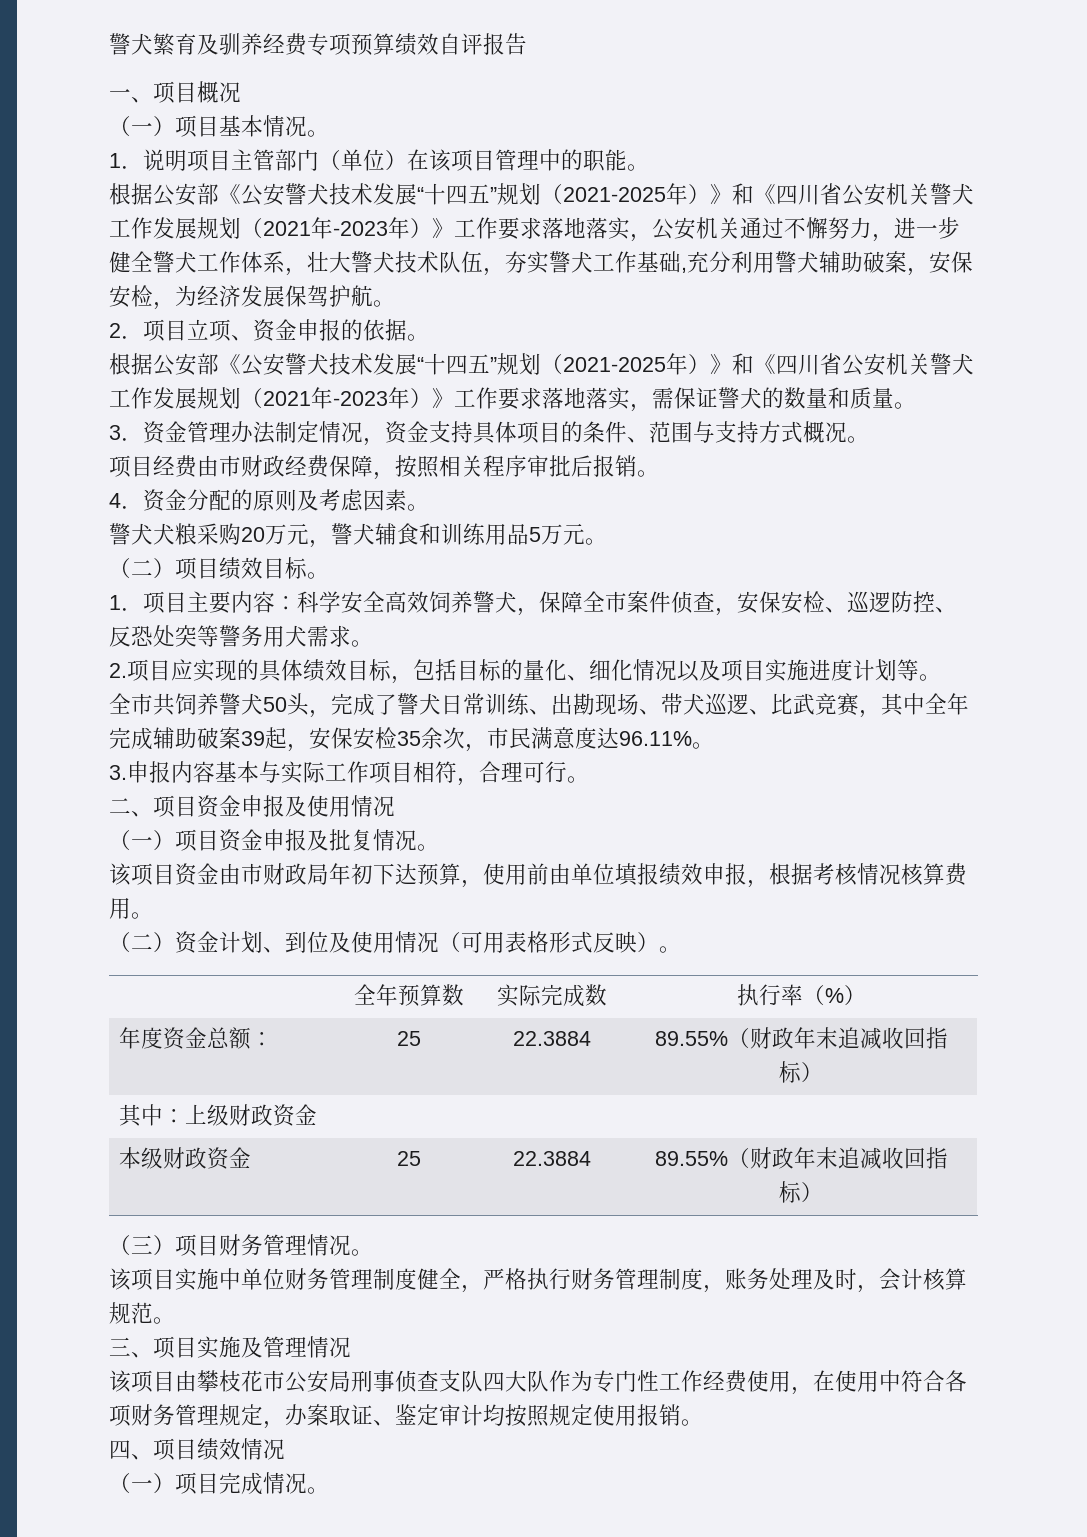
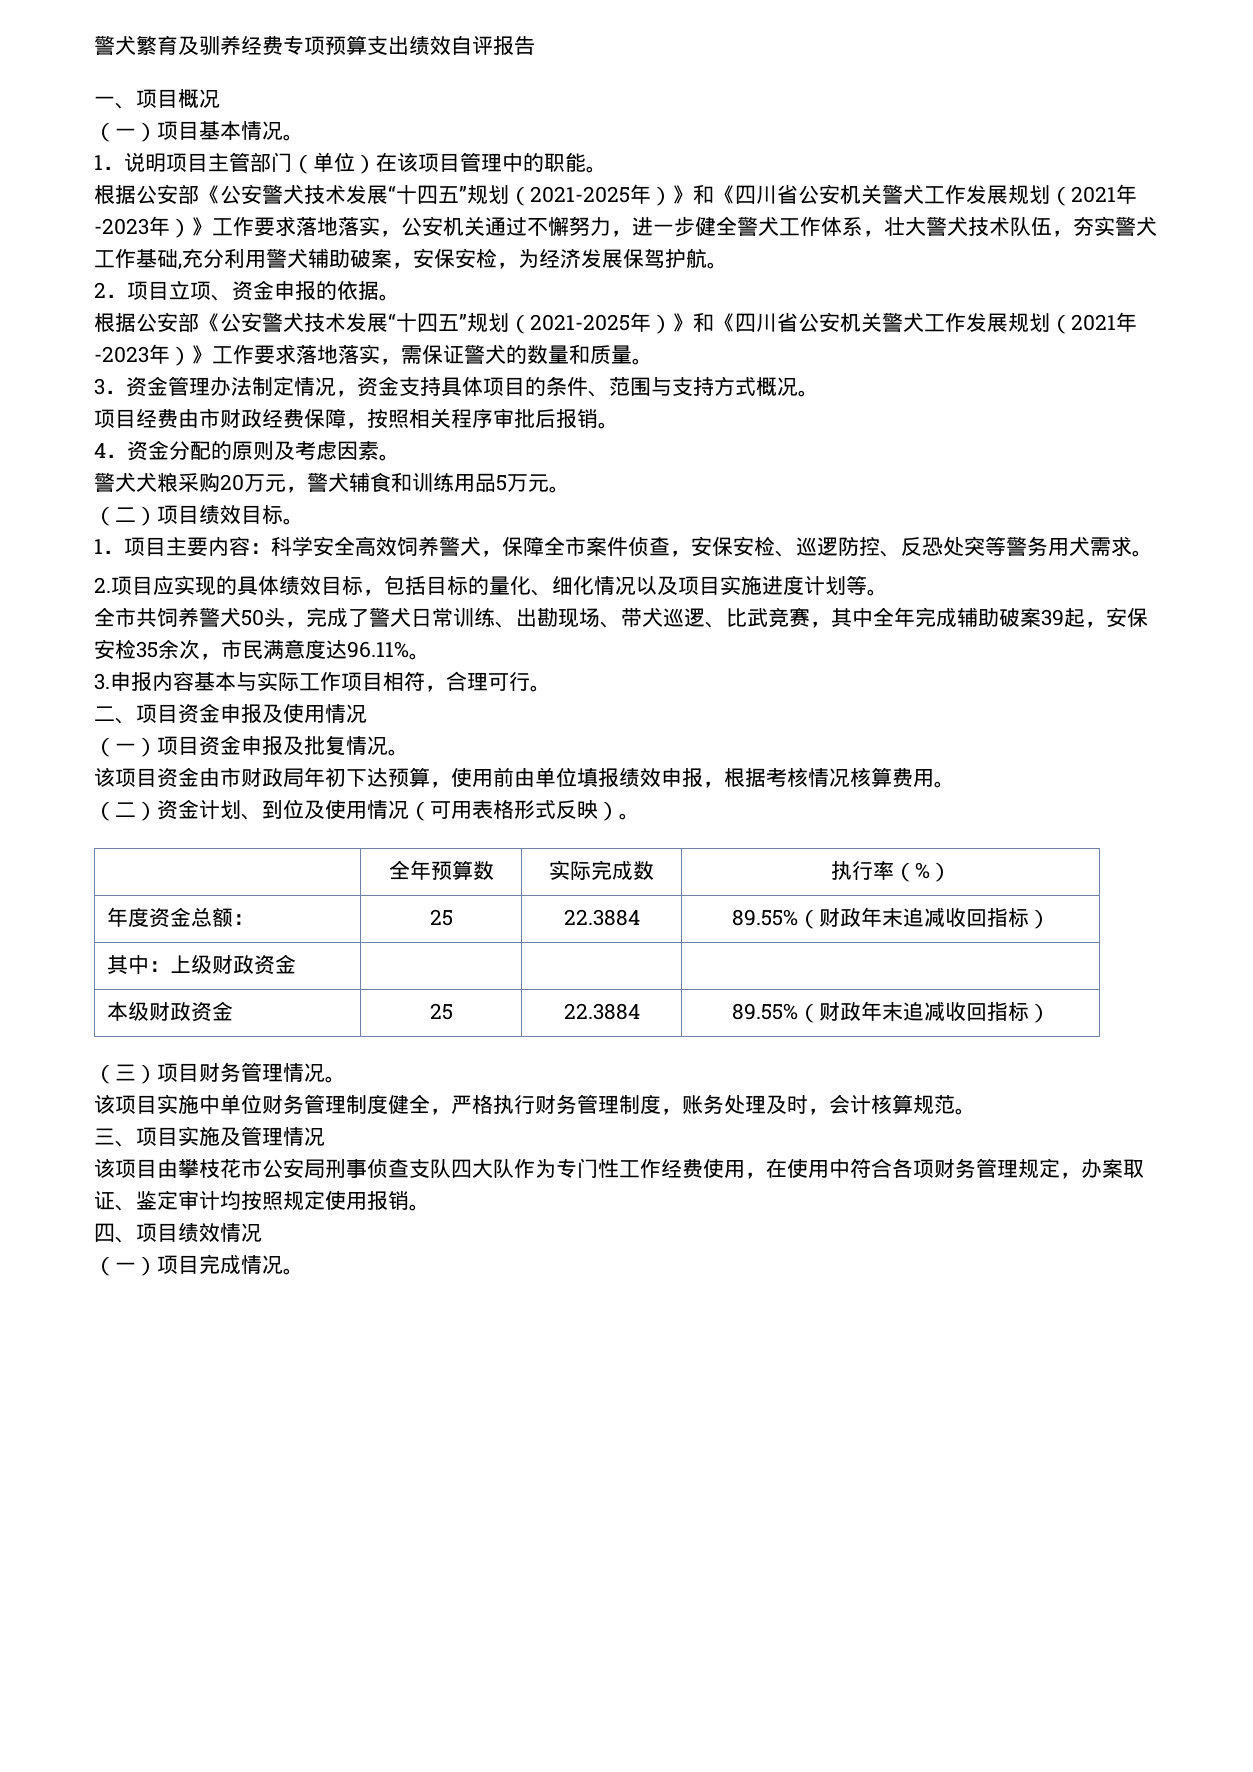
- 警犬繁育及驯养经费专项预算绩效自评报告
+ 警犬繁育及驯养经费专项预算支出绩效自评报告

